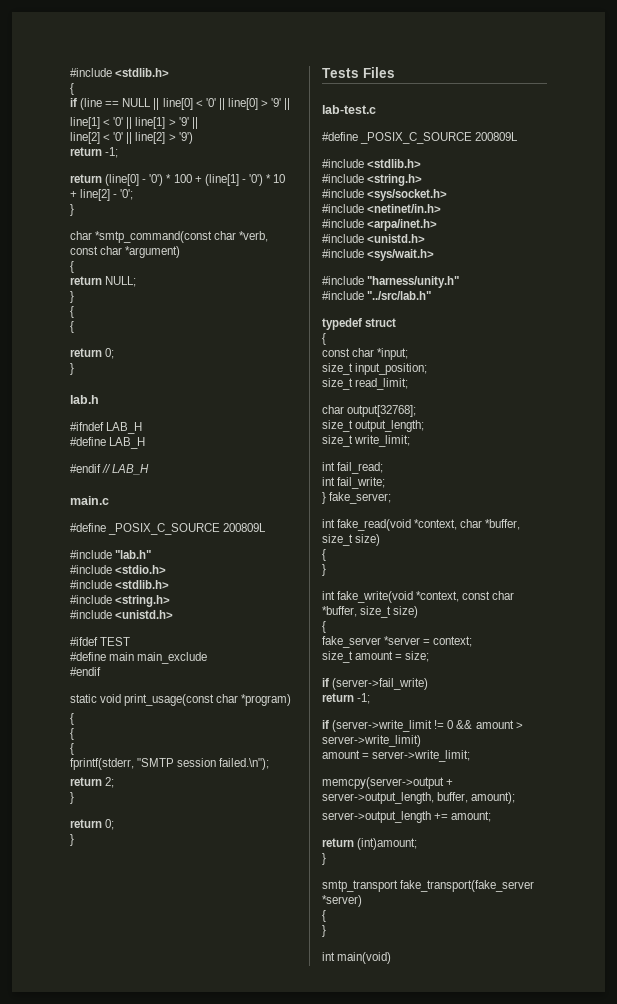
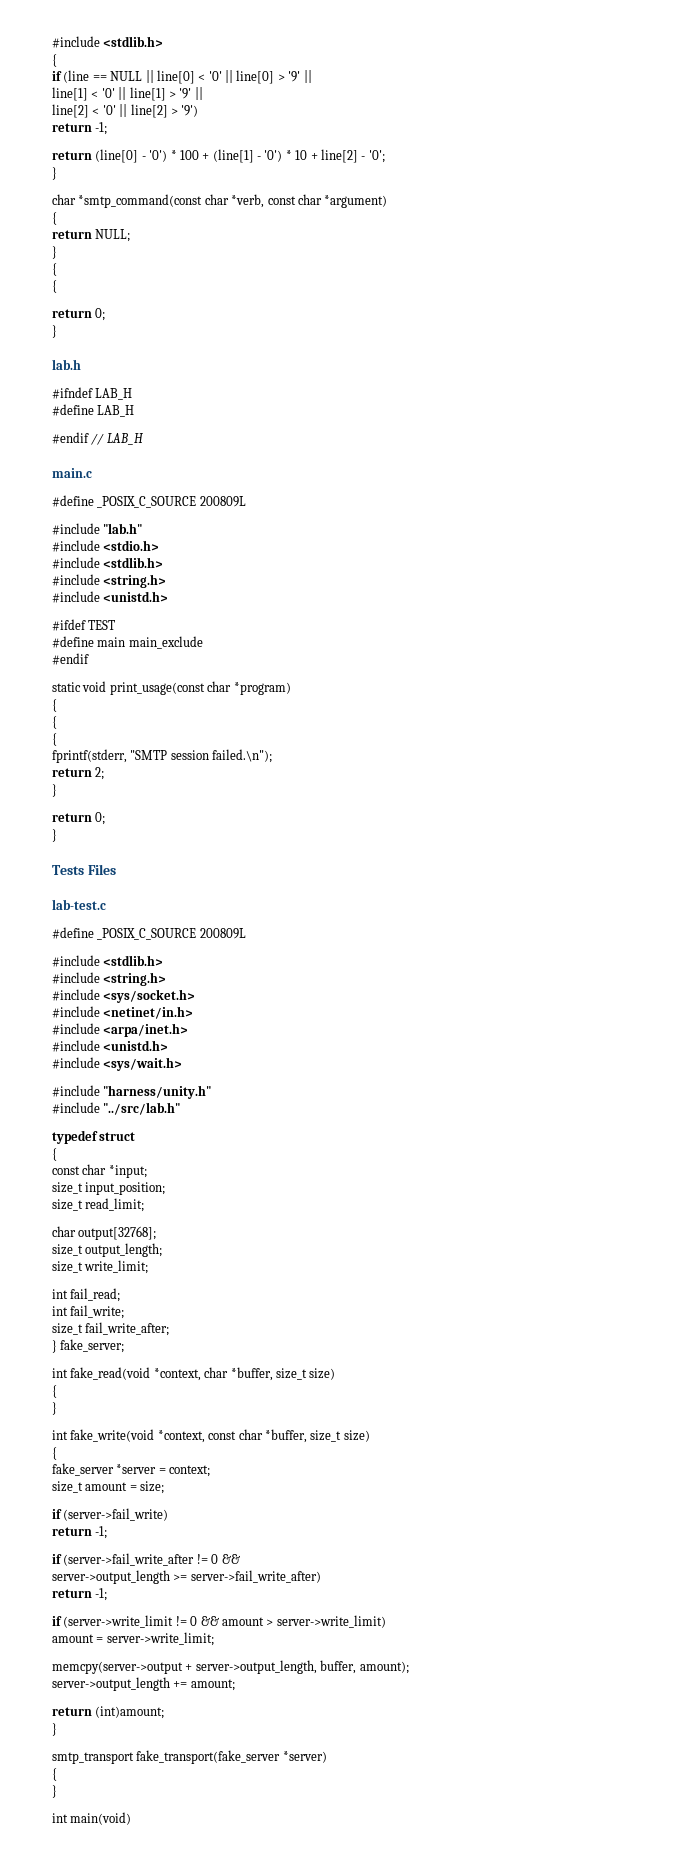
+ size_t fail_write_after;
+ if (server->fail_write_after != 0 &&
+ server->output_length >= server->fail_write_after)
+ return -1;

